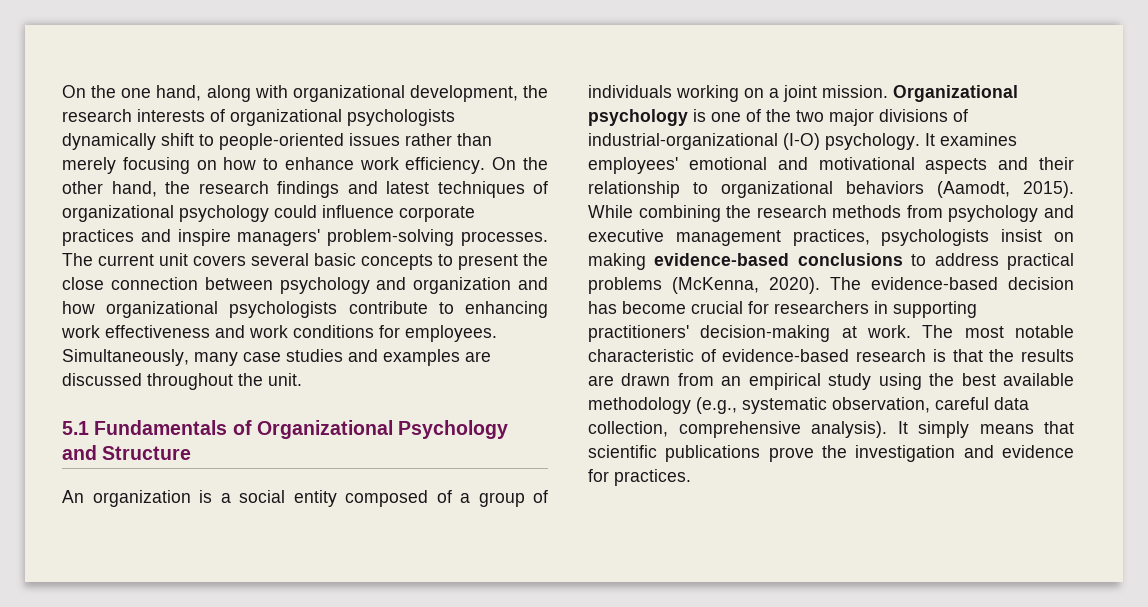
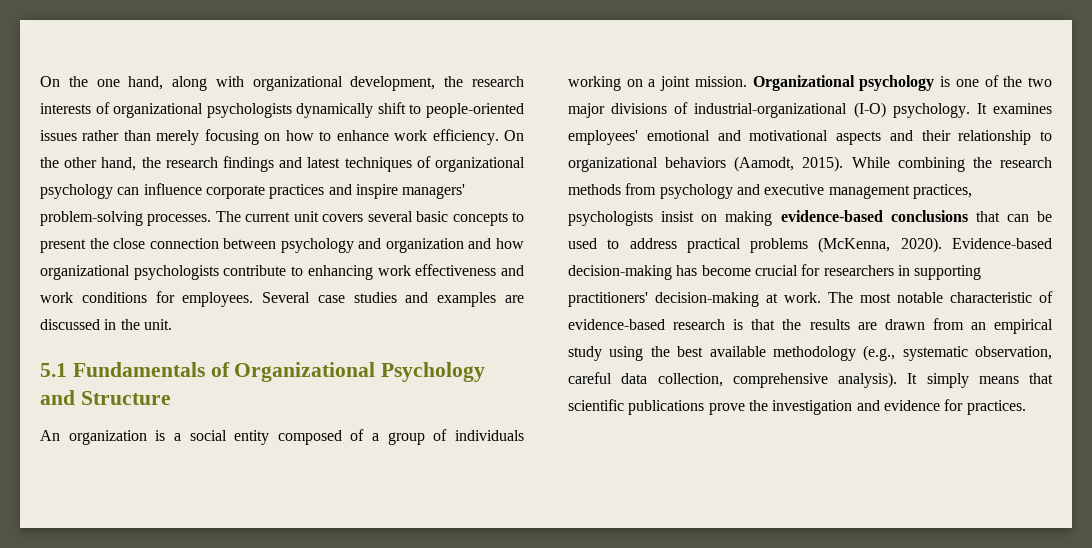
- On the other hand, the research findings and latest techniques of organizational psychology could influence corporate practices and inspire managers' problem-solving processes.
+ On the other hand, the research findings and latest techniques of organizational psychology can influence corporate practices and inspire managers' problem-solving processes.
- Simultaneously, many case studies and examples are discussed throughout the unit.
+ Several case studies and examples are discussed in the unit.
- While combining the research methods from psychology and executive management practices, psychologists insist on making evidence-based conclusions to address practical problems (McKenna, 2020).
+ While combining the research methods from psychology and executive management practices, psychologists insist on making evidence-based conclusions that can be used to address practical problems (McKenna, 2020).
- The evidence-based decision has become crucial for researchers in supporting practitioners' decision-making at work.
+ Evidence-based decision-making has become crucial for researchers in supporting practitioners' decision-making at work.

